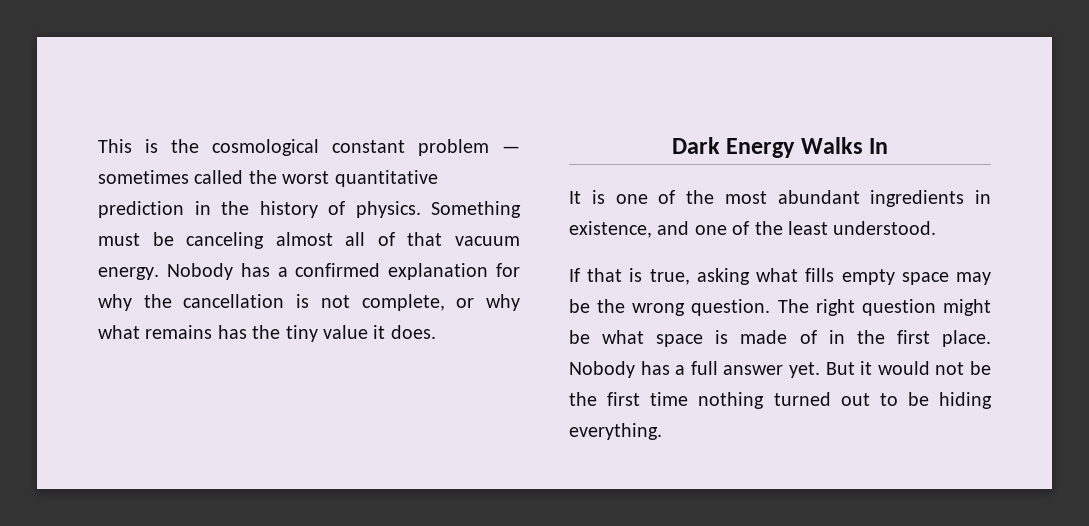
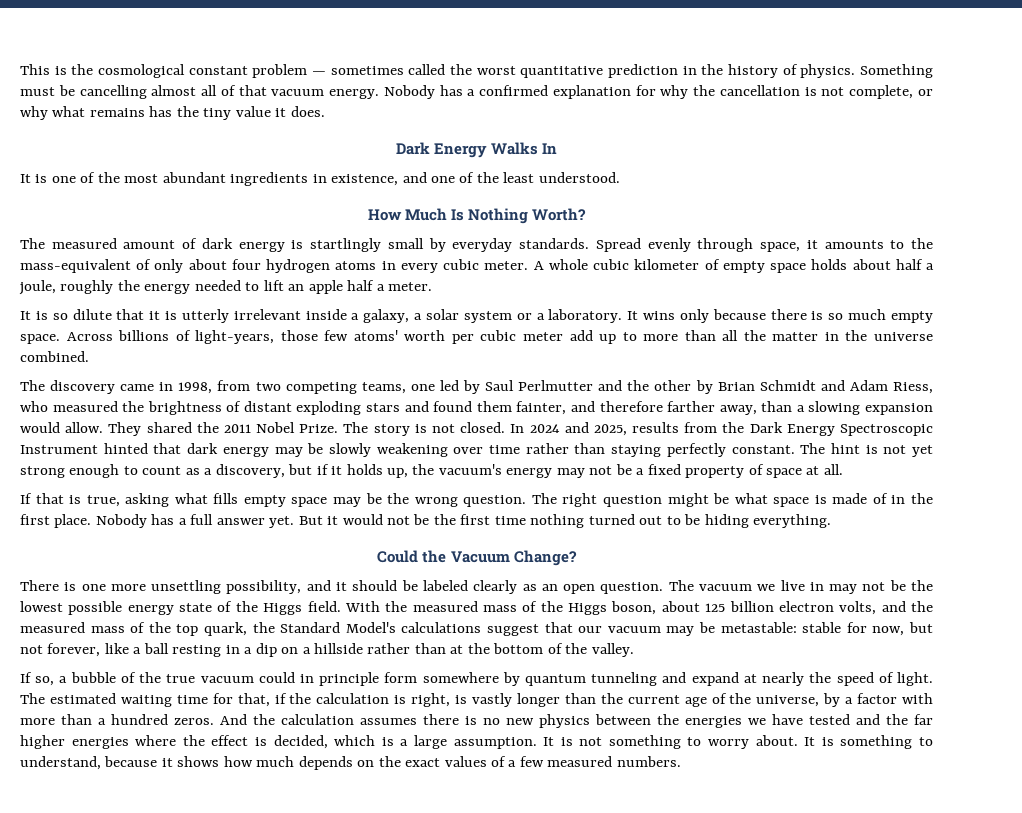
- Something must be canceling almost all of that vacuum energy.
+ Something must be cancelling almost all of that vacuum energy.
+ How Much Is Nothing Worth?
+ The measured amount of dark energy is startlingly small by everyday standards. Spread evenly through space, it amounts to the mass-equivalent of only about four hydrogen atoms in every cubic meter. A whole cubic kilometer of empty space holds about half a joule, roughly the energy needed to lift an apple half a meter.
+ It is so dilute that it is utterly irrelevant inside a galaxy, a solar system or a laboratory. It wins only because there is so much empty space. Across billions of light-years, those few atoms' worth per cubic meter add up to more than all the matter in the universe combined.
+ The discovery came in 1998, from two competing teams, one led by Saul Perlmutter and the other by Brian Schmidt and Adam Riess, who measured the brightness of distant exploding stars and found them fainter, and therefore farther away, than a slowing expansion would allow. They shared the 2011 Nobel Prize. The story is not closed. In 2024 and 2025, results from the Dark Energy Spectroscopic Instrument hinted that dark energy may be slowly weakening over time rather than staying perfectly constant. The hint is not yet strong enough to count as a discovery, but if it holds up, the vacuum's energy may not be a fixed property of space at all.
+ Could the Vacuum Change?
+ There is one more unsettling possibility, and it should be labeled clearly as an open question. The vacuum we live in may not be the lowest possible energy state of the Higgs field. With the measured mass of the Higgs boson, about 125 billion electron volts, and the measured mass of the top quark, the Standard Model's calculations suggest that our vacuum may be metastable: stable for now, but not forever, like a ball resting in a dip on a hillside rather than at the bottom of the valley.
+ If so, a bubble of the true vacuum could in principle form somewhere by quantum tunneling and expand at nearly the speed of light. The estimated waiting time for that, if the calculation is right, is vastly longer than the current age of the universe, by a factor with more than a hundred zeros. And the calculation assumes there is no new physics between the energies we have tested and the far higher energies where the effect is decided, which is a large assumption. It is not something to worry about. It is something to understand, because it shows how much depends on the exact values of a few measured numbers.

